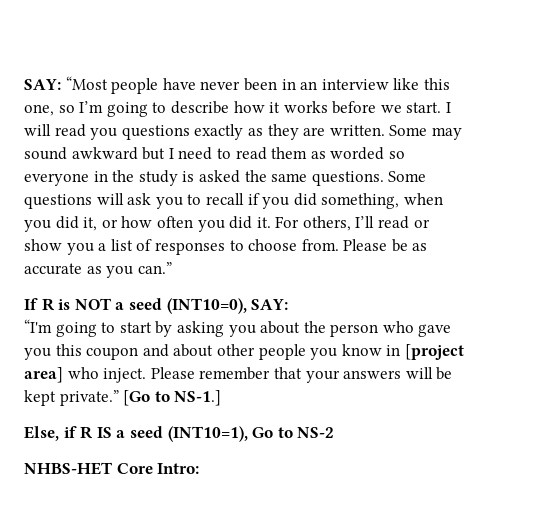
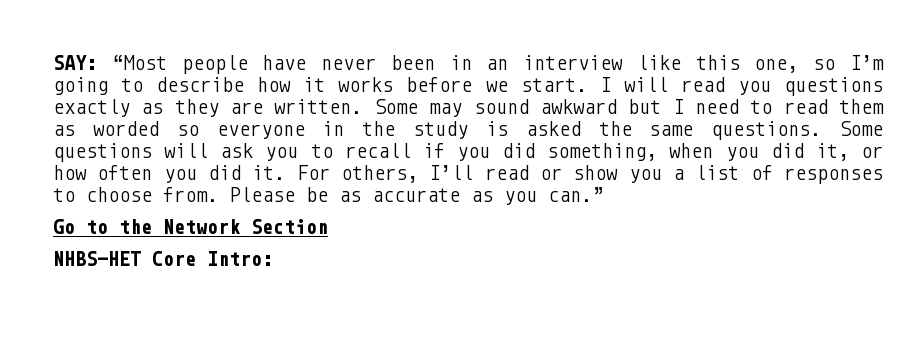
- If R is NOT a seed (INT10=0), SAY:
- “I'm going to start by asking you about the person who gave you this coupon and about other people you know in [project area] who inject. Please remember that your answers will be kept private.” [Go to NS-1.]
- Else, if R IS a seed (INT10=1), Go to NS-2
+ Go to the Network Section

